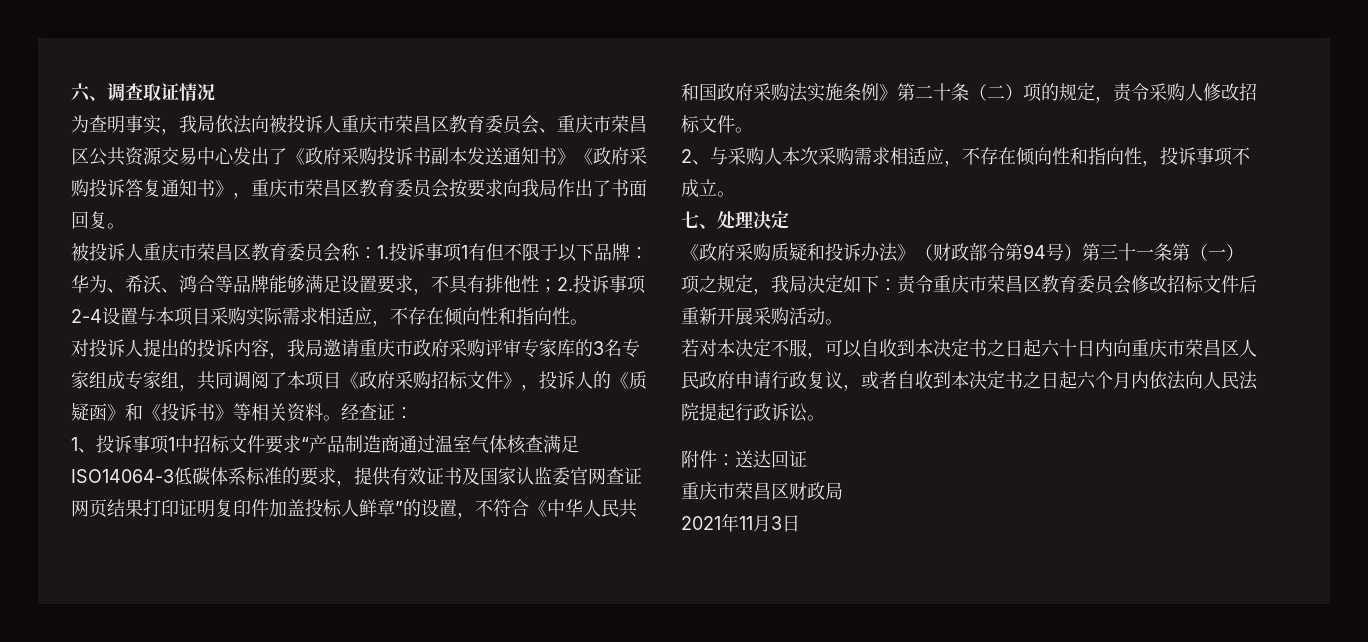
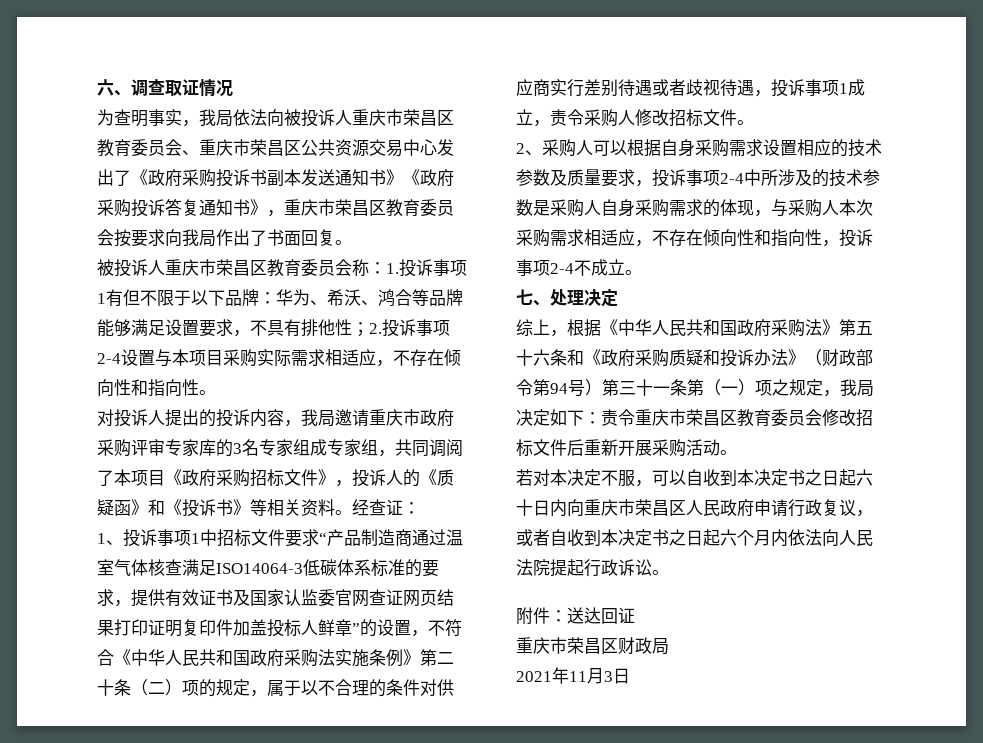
- 1、投诉事项1中招标文件要求“产品制造商通过温室气体核查满足ISO14064-3低碳体系标准的要求，提供有效证书及国家认监委官网查证网页结果打印证明复印件加盖投标人鲜章”的设置，不符合《中华人民共和国政府采购法实施条例》第二十条（二）项的规定，责令采购人修改招标文件。
+ 1、投诉事项1中招标文件要求“产品制造商通过温室气体核查满足ISO14064-3低碳体系标准的要求，提供有效证书及国家认监委官网查证网页结果打印证明复印件加盖投标人鲜章”的设置，不符合《中华人民共和国政府采购法实施条例》第二十条（二）项的规定，属于以不合理的条件对供应商实行差别待遇或者歧视待遇，投诉事项1成立，责令采购人修改招标文件。
- 2、与采购人本次采购需求相适应，不存在倾向性和指向性，投诉事项不成立。
+ 2、采购人可以根据自身采购需求设置相应的技术参数及质量要求，投诉事项2-4中所涉及的技术参数是采购人自身采购需求的体现，与采购人本次采购需求相适应，不存在倾向性和指向性，投诉事项2-4不成立。
- 《政府采购质疑和投诉办法》（财政部令第94号）第三十一条第（一）项之规定，我局决定如下：责令重庆市荣昌区教育委员会修改招标文件后重新开展采购活动。
+ 综上，根据《中华人民共和国政府采购法》第五十六条和《政府采购质疑和投诉办法》（财政部令第94号）第三十一条第（一）项之规定，我局决定如下：责令重庆市荣昌区教育委员会修改招标文件后重新开展采购活动。

